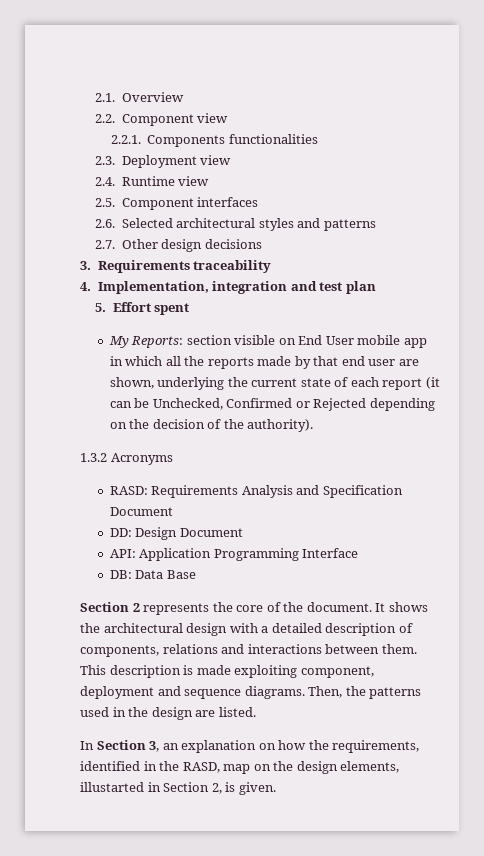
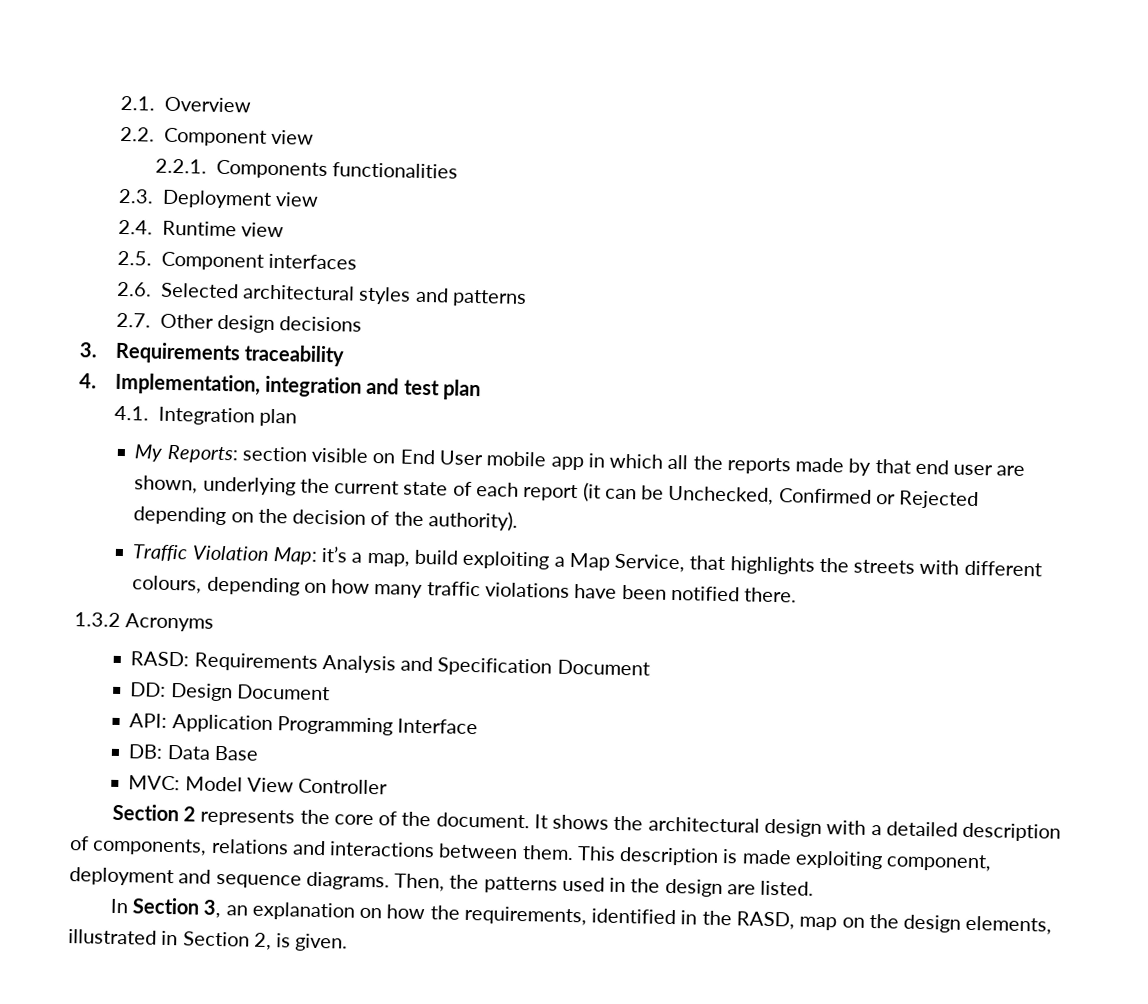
- 5. Effort spent
+ 4.1. Integration plan
+ Traffic Violation Map: it’s a map, build exploiting a Map Service, that highlights the streets with different colours, depending on how many traffic violations have been notified there.
+ MVC: Model View Controller
- In Section 3, an explanation on how the requirements, identified in the RASD, map on the design elements, illustarted in Section 2, is given.
+ In Section 3, an explanation on how the requirements, identified in the RASD, map on the design elements, illustrated in Section 2, is given.

